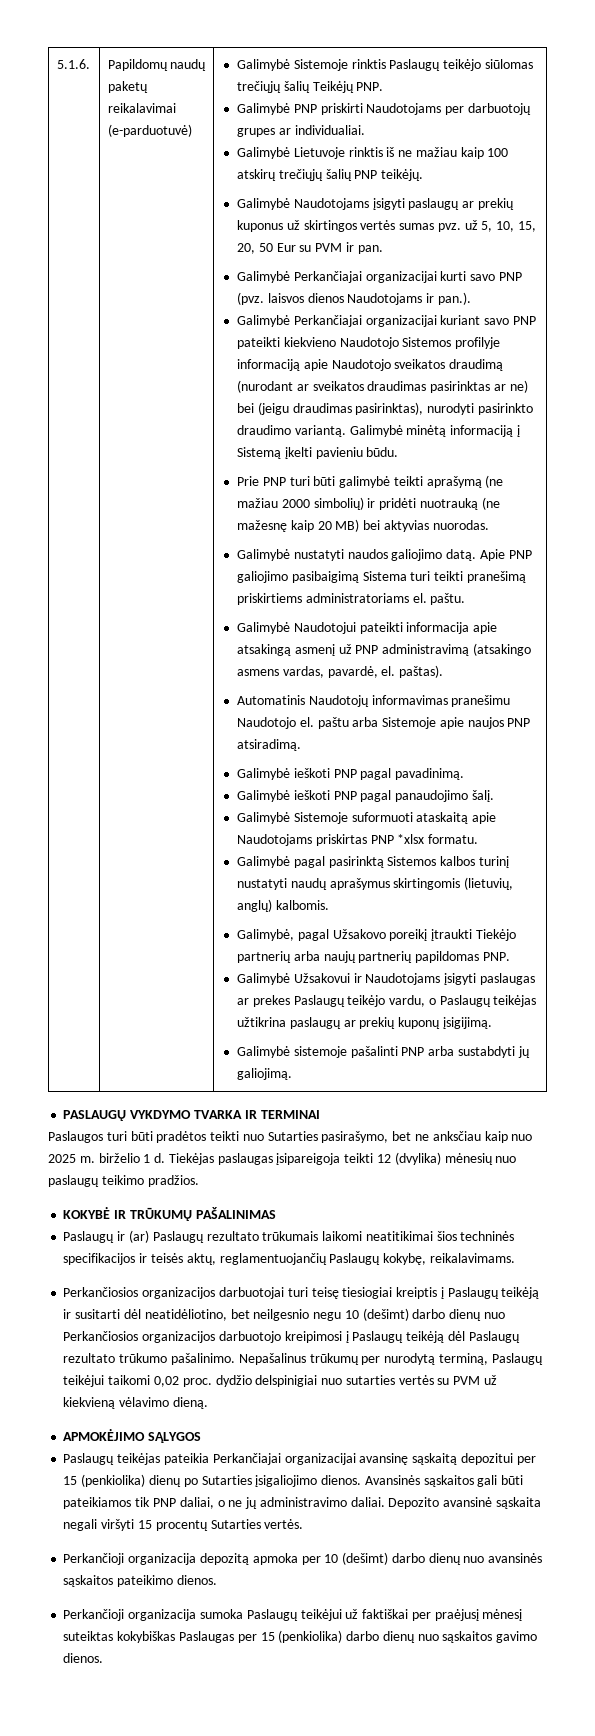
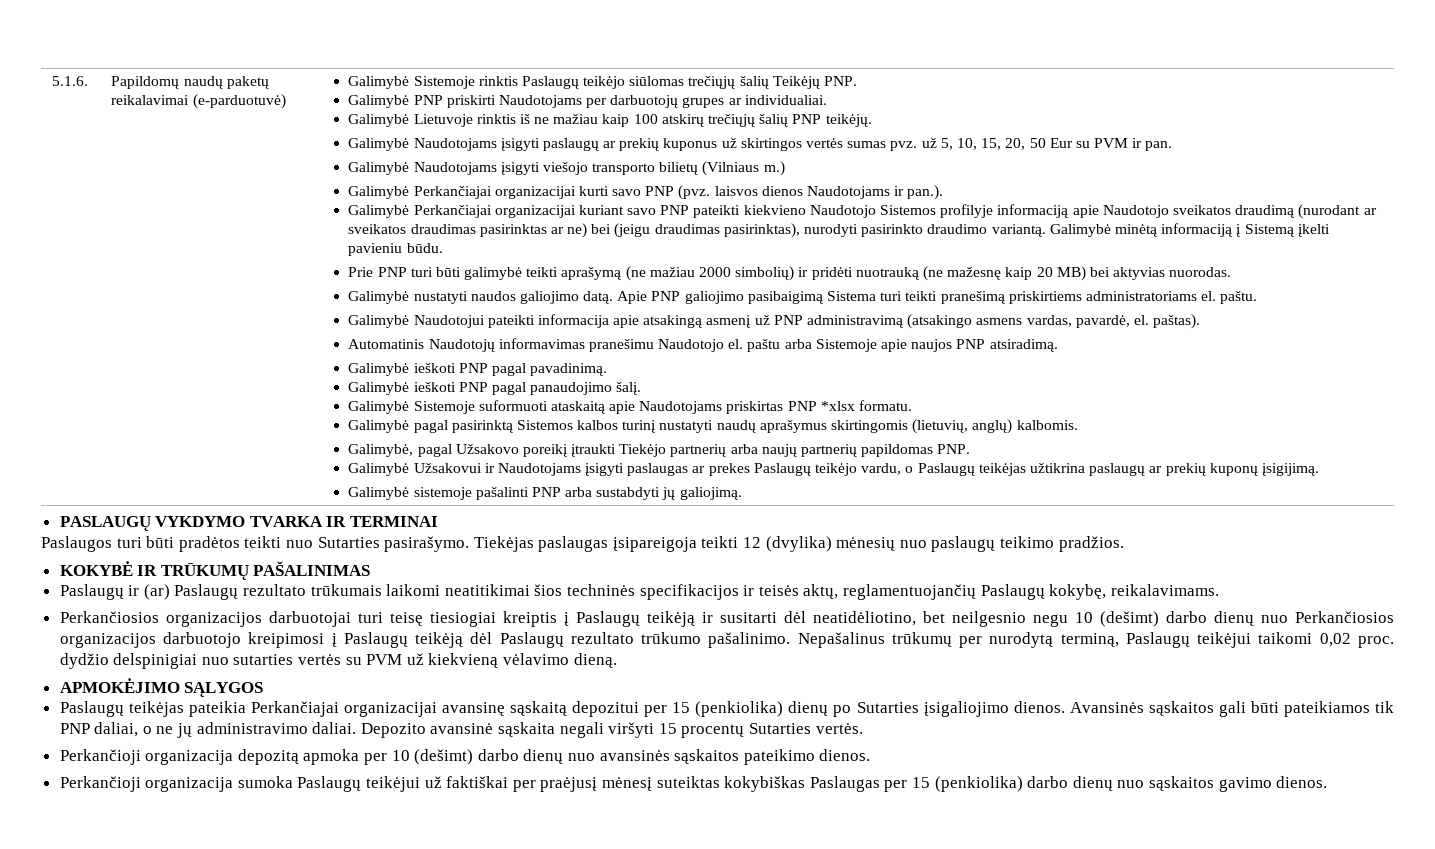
+ Galimybė Naudotojams įsigyti viešojo transporto bilietų (Vilniaus m.)
- Paslaugos turi būti pradėtos teikti nuo Sutarties pasirašymo, bet ne anksčiau kaip nuo 2025 m. birželio 1 d.
+ Paslaugos turi būti pradėtos teikti nuo Sutarties pasirašymo.

